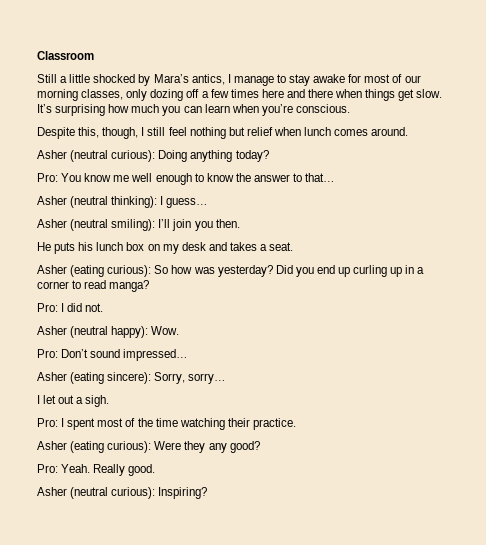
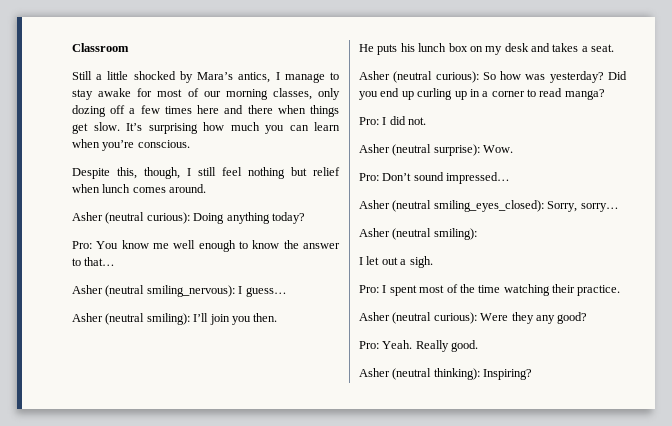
- Asher (neutral thinking): I guess…
+ Asher (neutral smiling_nervous): I guess…
- Asher (eating curious): So how was yesterday?
+ Asher (neutral curious): So how was yesterday?
- Asher (neutral happy): Wow.
+ Asher (neutral surprise): Wow.
- Asher (eating sincere): Sorry, sorry…
+ Asher (neutral smiling_eyes_closed): Sorry, sorry…
+ Asher (neutral smiling):
- Asher (eating curious): Were they any good?
+ Asher (neutral curious): Were they any good?
- Asher (neutral curious): Inspiring?
+ Asher (neutral thinking): Inspiring?

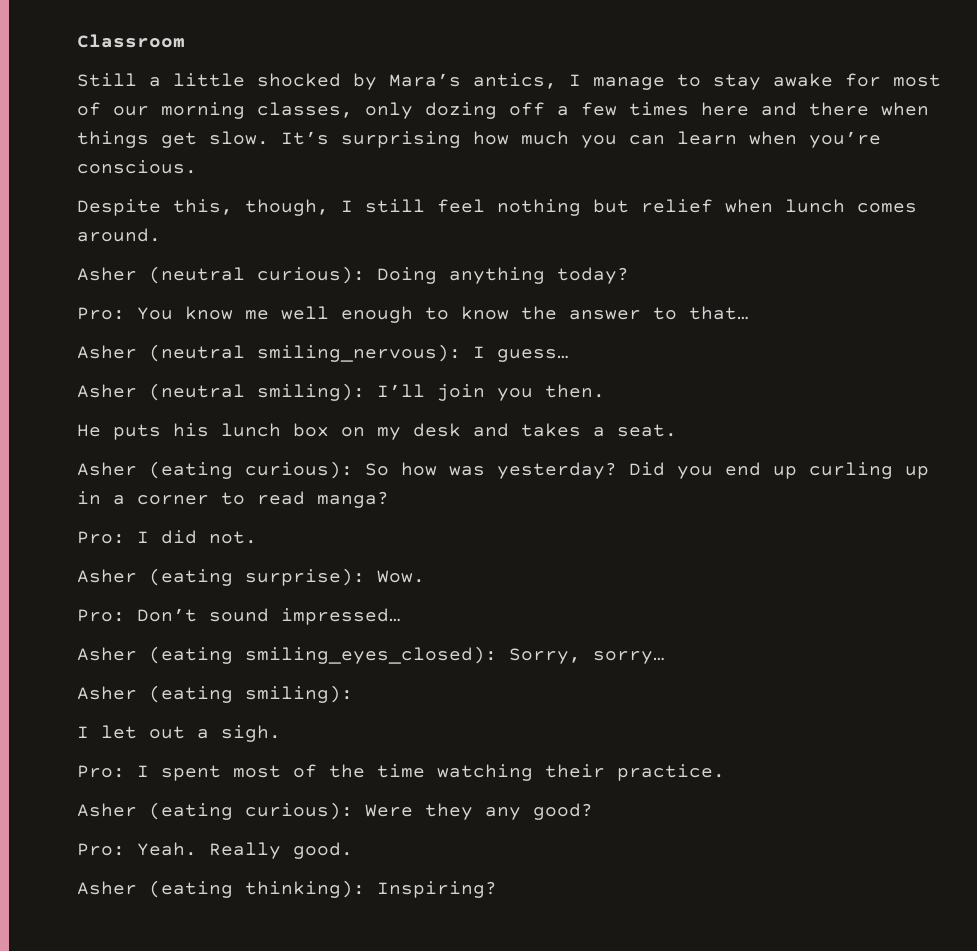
- Asher (neutral curious): So how was yesterday?
+ Asher (eating curious): So how was yesterday?
- Asher (neutral surprise): Wow.
+ Asher (eating surprise): Wow.
- Asher (neutral smiling_eyes_closed): Sorry, sorry…
- Asher (neutral smiling):
+ Asher (eating smiling_eyes_closed): Sorry, sorry…
+ Asher (eating smiling):
- Asher (neutral curious): Were they any good?
+ Asher (eating curious): Were they any good?
- Asher (neutral thinking): Inspiring?
+ Asher (eating thinking): Inspiring?

